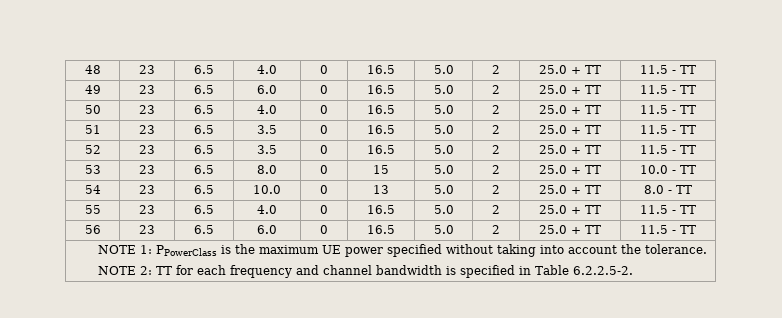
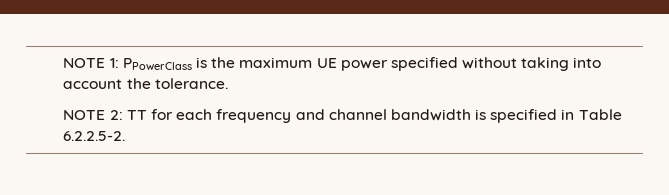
- 48 | 23 | 6.5 | 4.0 | 0 | 16.5 | 5.0 | 2 | 25.0 + TT | 11.5 - TT
- 49 | 23 | 6.5 | 6.0 | 0 | 16.5 | 5.0 | 2 | 25.0 + TT | 11.5 - TT
- 50 | 23 | 6.5 | 4.0 | 0 | 16.5 | 5.0 | 2 | 25.0 + TT | 11.5 - TT
- 51 | 23 | 6.5 | 3.5 | 0 | 16.5 | 5.0 | 2 | 25.0 + TT | 11.5 - TT
- 52 | 23 | 6.5 | 3.5 | 0 | 16.5 | 5.0 | 2 | 25.0 + TT | 11.5 - TT
- 53 | 23 | 6.5 | 8.0 | 0 | 15 | 5.0 | 2 | 25.0 + TT | 10.0 - TT
- 54 | 23 | 6.5 | 10.0 | 0 | 13 | 5.0 | 2 | 25.0 + TT | 8.0 - TT
- 55 | 23 | 6.5 | 4.0 | 0 | 16.5 | 5.0 | 2 | 25.0 + TT | 11.5 - TT
- 56 | 23 | 6.5 | 6.0 | 0 | 16.5 | 5.0 | 2 | 25.0 + TT | 11.5 - TT

